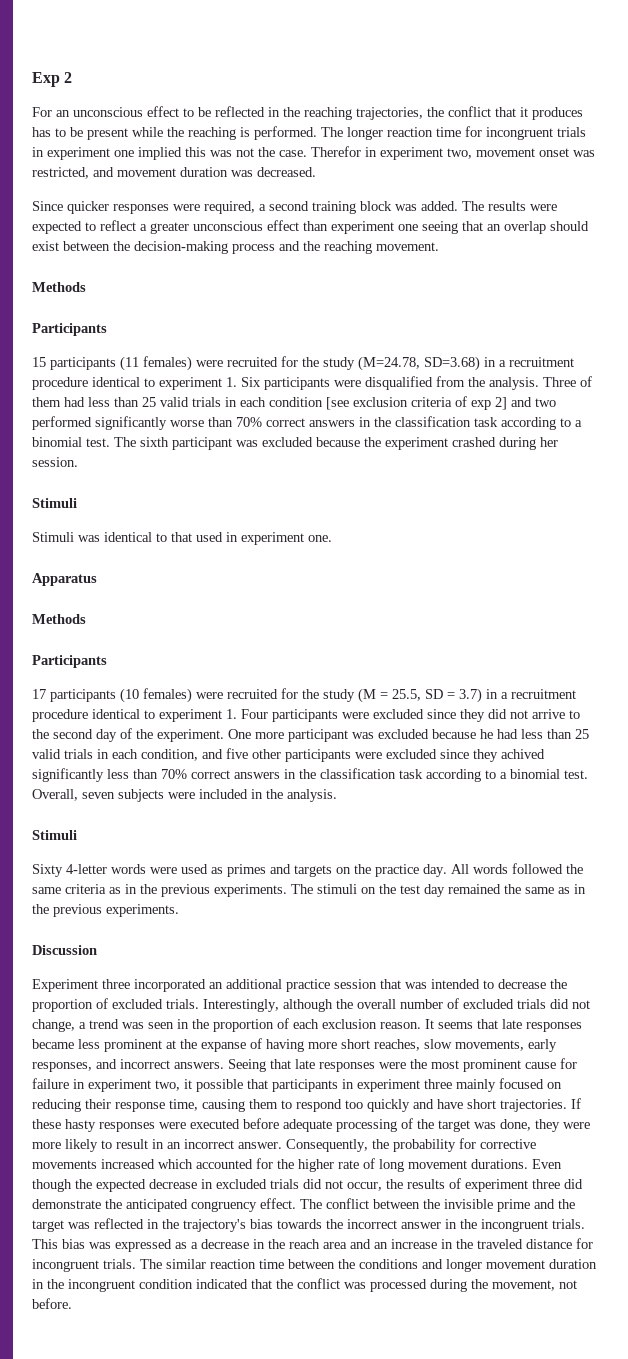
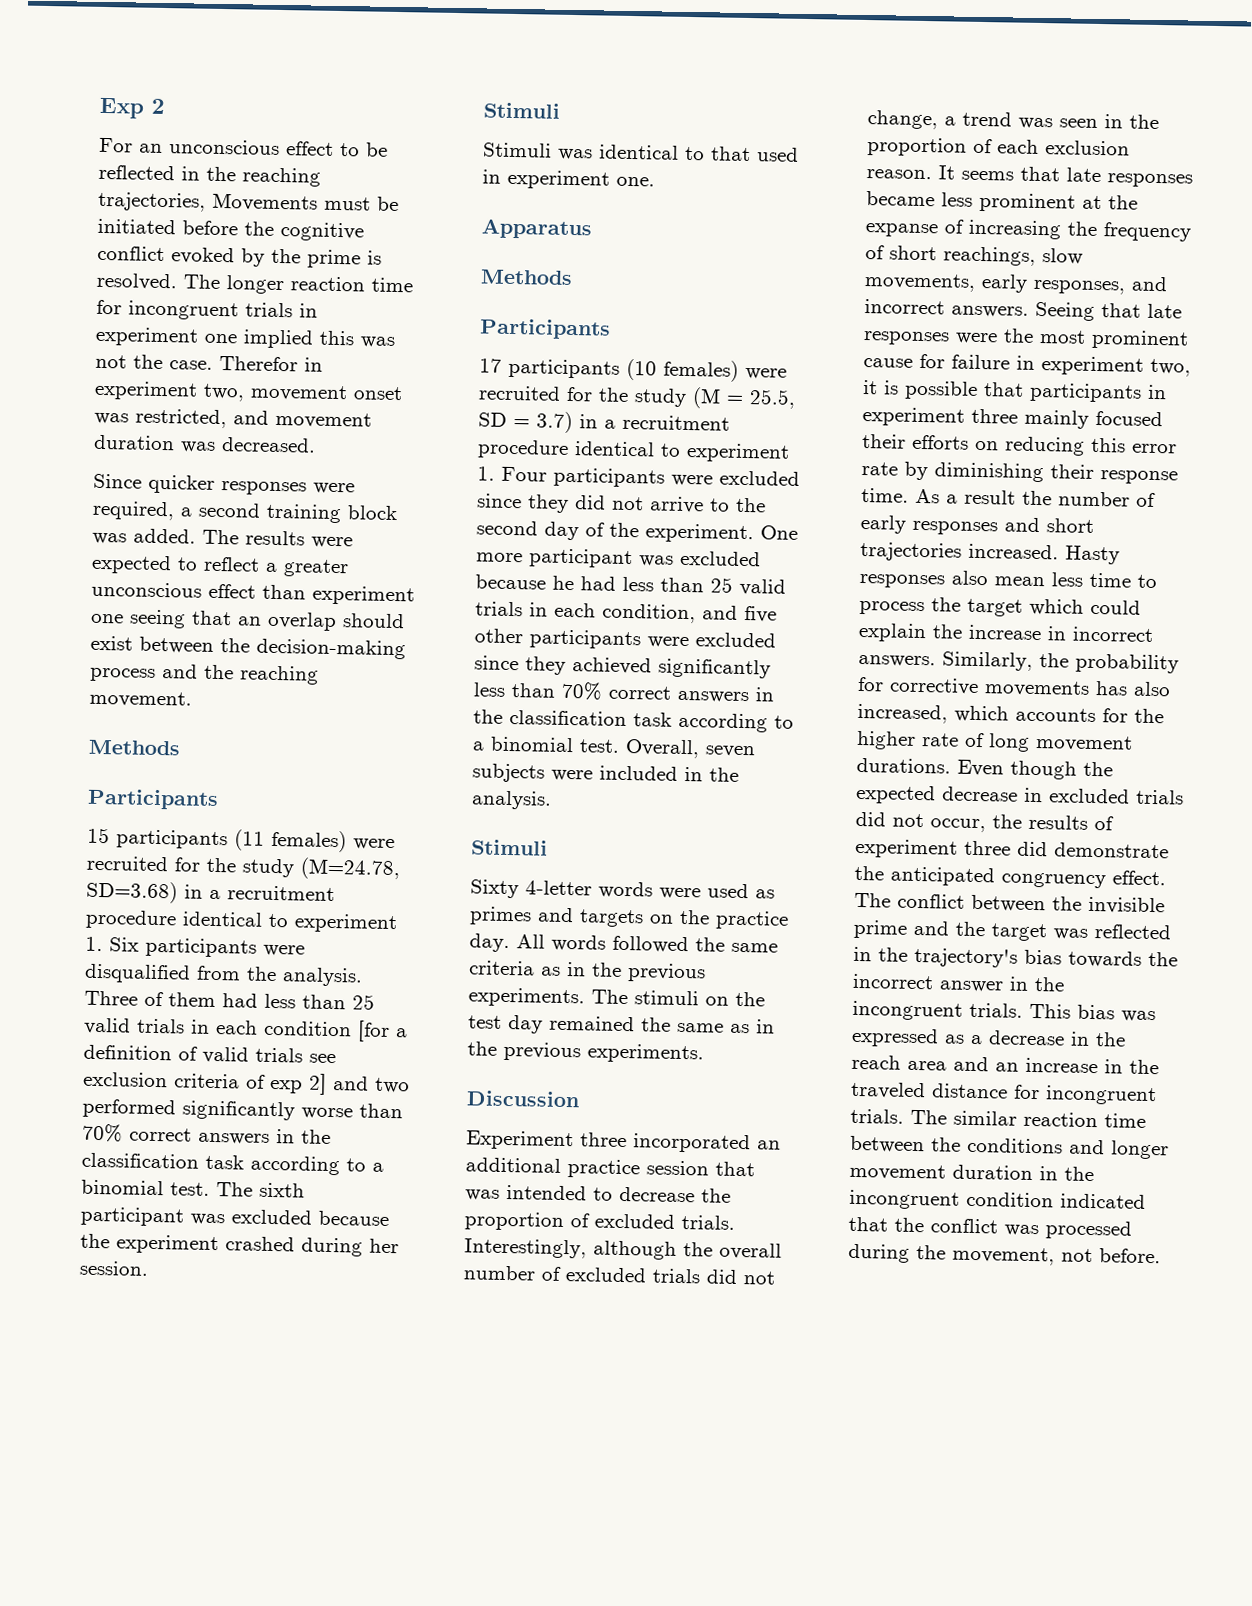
- For an unconscious effect to be reflected in the reaching trajectories, the conflict that it produces has to be present while the reaching is performed.
+ For an unconscious effect to be reflected in the reaching trajectories, Movements must be initiated before the cognitive conflict evoked by the prime is resolved.
- Three of them had less than 25 valid trials in each condition [see exclusion criteria of exp 2] and two performed significantly worse than 70% correct answers in the classification task according to a binomial test.
+ Three of them had less than 25 valid trials in each condition [for a definition of valid trials see exclusion criteria of exp 2] and two performed significantly worse than 70% correct answers in the classification task according to a binomial test.
- One more participant was excluded because he had less than 25 valid trials in each condition, and five other participants were excluded since they achived significantly less than 70% correct answers in the classification task according to a binomial test.
+ One more participant was excluded because he had less than 25 valid trials in each condition, and five other participants were excluded since they achieved significantly less than 70% correct answers in the classification task according to a binomial test.
- It seems that late responses became less prominent at the expanse of having more short reaches, slow movements, early responses, and incorrect answers.
+ It seems that late responses became less prominent at the expanse of increasing the frequency of short reachings, slow movements, early responses, and incorrect answers.
- Seeing that late responses were the most prominent cause for failure in experiment two, it possible that participants in experiment three mainly focused on reducing their response time, causing them to respond too quickly and have short trajectories. If these hasty responses were executed before adequate processing of the target was done, they were more likely to result in an incorrect answer. Consequently, the probability for corrective movements increased which accounted for the higher rate of long movement durations.
+ Seeing that late responses were the most prominent cause for failure in experiment two, it is possible that participants in experiment three mainly focused their efforts on reducing this error rate by diminishing their response time. As a result the number of early responses and short trajectories increased. Hasty responses also mean less time to process the target which could explain the increase in incorrect answers. Similarly, the probability for corrective movements has also increased, which accounts for the higher rate of long movement durations.

